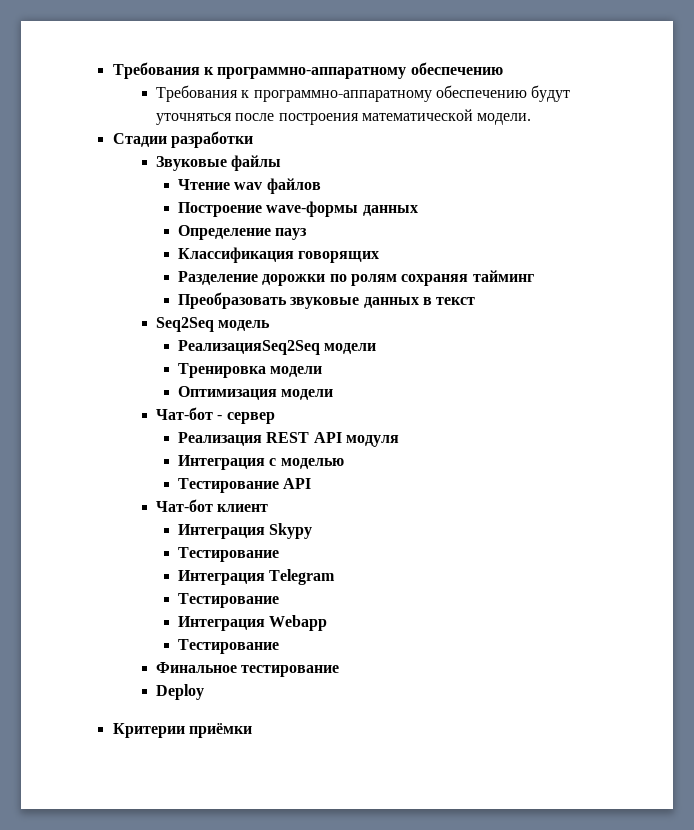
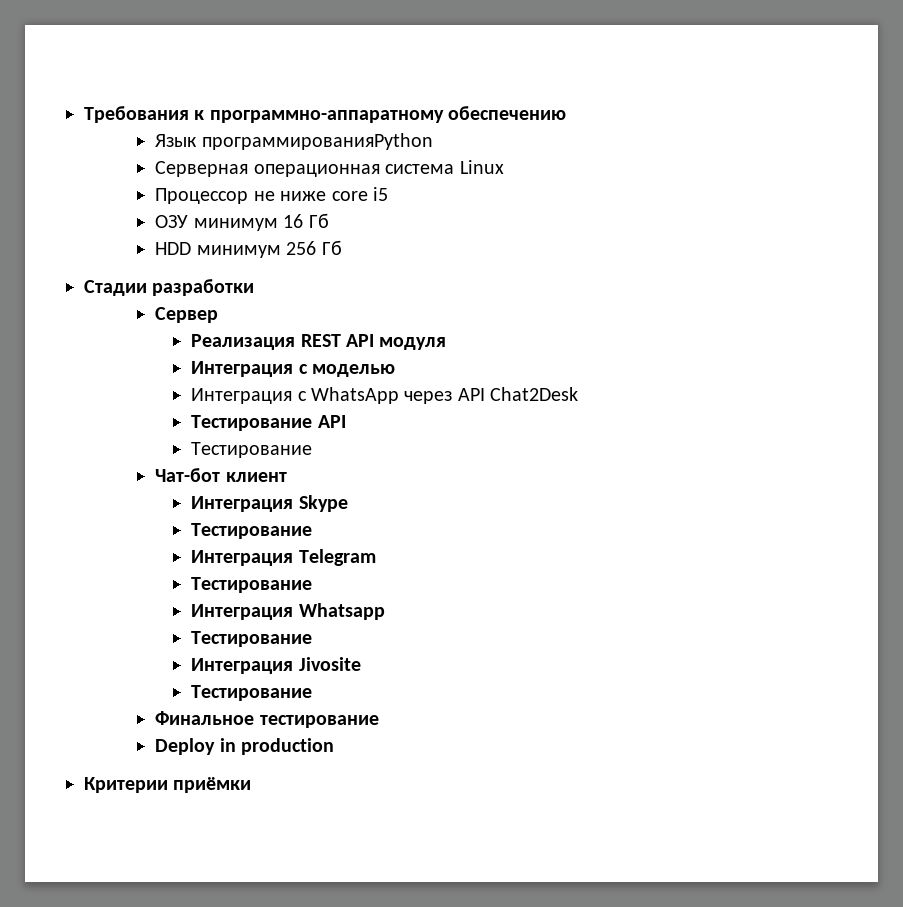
- Требования к программно-аппаратному обеспечению будут уточняться после построения математической модели.
+ Язык программированияPython
+ Серверная операционная система Linux
+ Процессор не ниже core i5
+ ОЗУ минимум 16 Гб
+ HDD минимум 256 Гб
  Стадии разработки
- Звуковые файлы
- Чтение wav файлов
- Построение wave-формы данных
- Определение пауз
- Классификация говорящих
- Разделение дорожки по ролям сохраняя тайминг
- Преобразовать звуковые данных в текст
- Seq2Seq модель
- РеализацияSeq2Seq модели
- Тренировка модели
- Оптимизация модели
- Чат-бот - сервер
+ Сервер
+ Интеграция с WhatsApp через API Chat2Desk
  Тестирование API
+ Тестирование
- Интеграция Skypy
+ Интеграция Skype
- Интеграция Webapp
+ Интеграция Whatsapp
+ Тестирование
+ Интеграция Jivosite
- Deploy
+ Deploy in production

